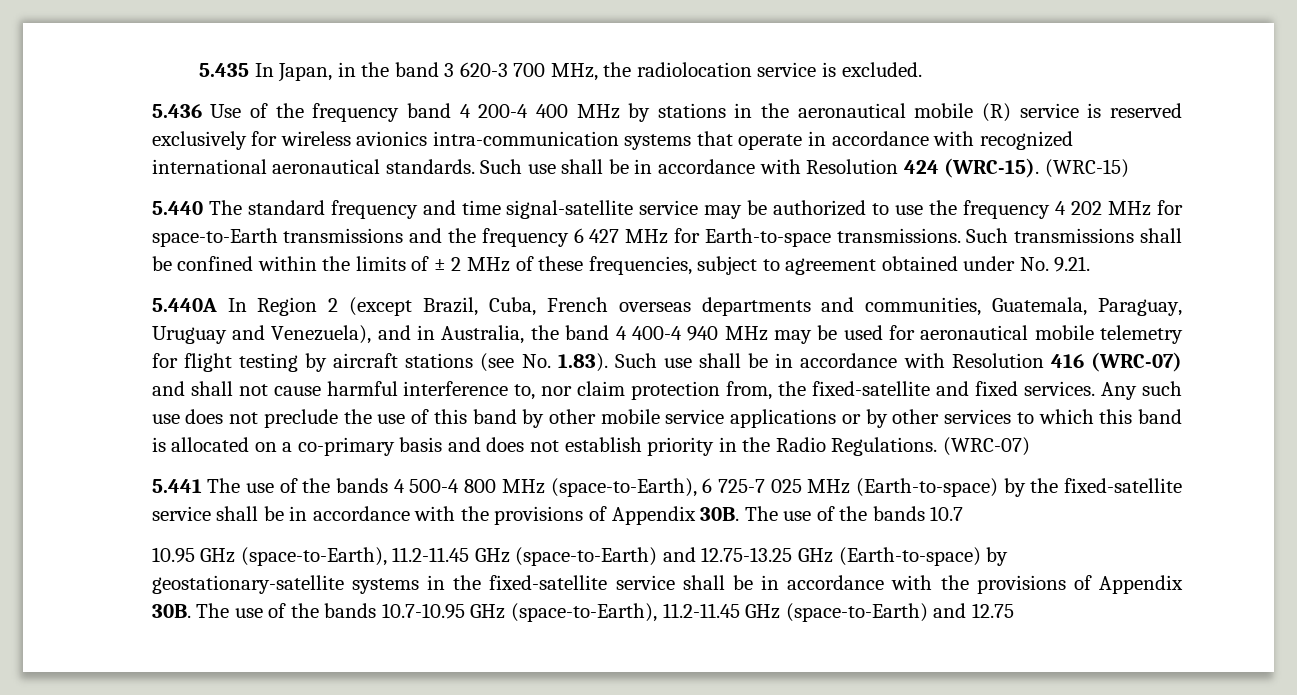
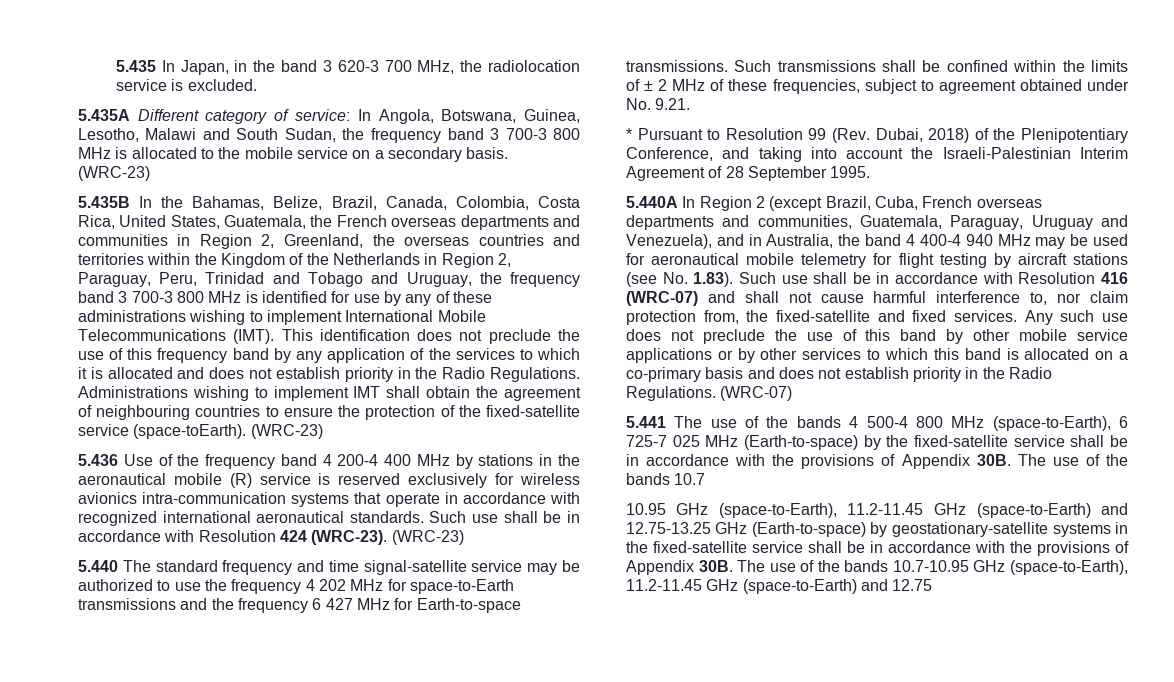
+ 5.435A Different category of service: In Angola, Botswana, Guinea, Lesotho, Malawi and South Sudan, the frequency band 3 700-3 800 MHz is allocated to the mobile service on a secondary basis. (WRC-23)
+ 5.435B In the Bahamas, Belize, Brazil, Canada, Colombia, Costa Rica, United States, Guatemala, the French overseas departments and communities in Region 2, Greenland, the overseas countries and territories within the Kingdom of the Netherlands in Region 2, Paraguay, Peru, Trinidad and Tobago and Uruguay, the frequency band 3 700-3 800 MHz is identified for use by any of these administrations wishing to implement International Mobile Telecommunications (IMT). This identification does not preclude the use of this frequency band by any application of the services to which it is allocated and does not establish priority in the Radio Regulations. Administrations wishing to implement IMT shall obtain the agreement of neighbouring countries to ensure the protection of the fixed-satellite service (space-toEarth). (WRC-23)
- Such use shall be in accordance with Resolution 424 (WRC-15). (WRC-15)
+ Such use shall be in accordance with Resolution 424 (WRC-23). (WRC-23)
+ * Pursuant to Resolution 99 (Rev. Dubai, 2018) of the Plenipotentiary Conference, and taking into account the Israeli-Palestinian Interim Agreement of 28 September 1995.

